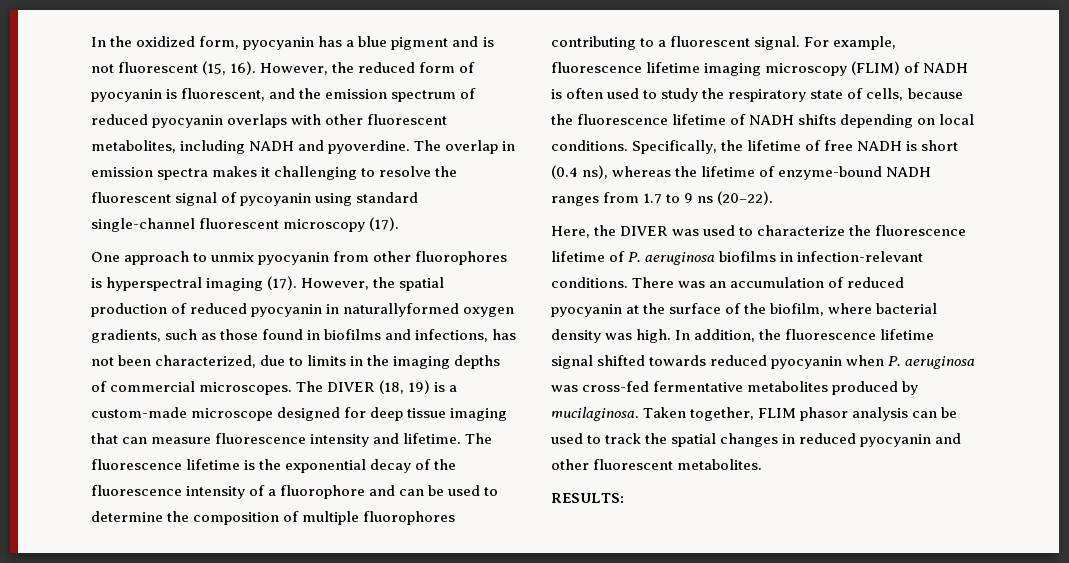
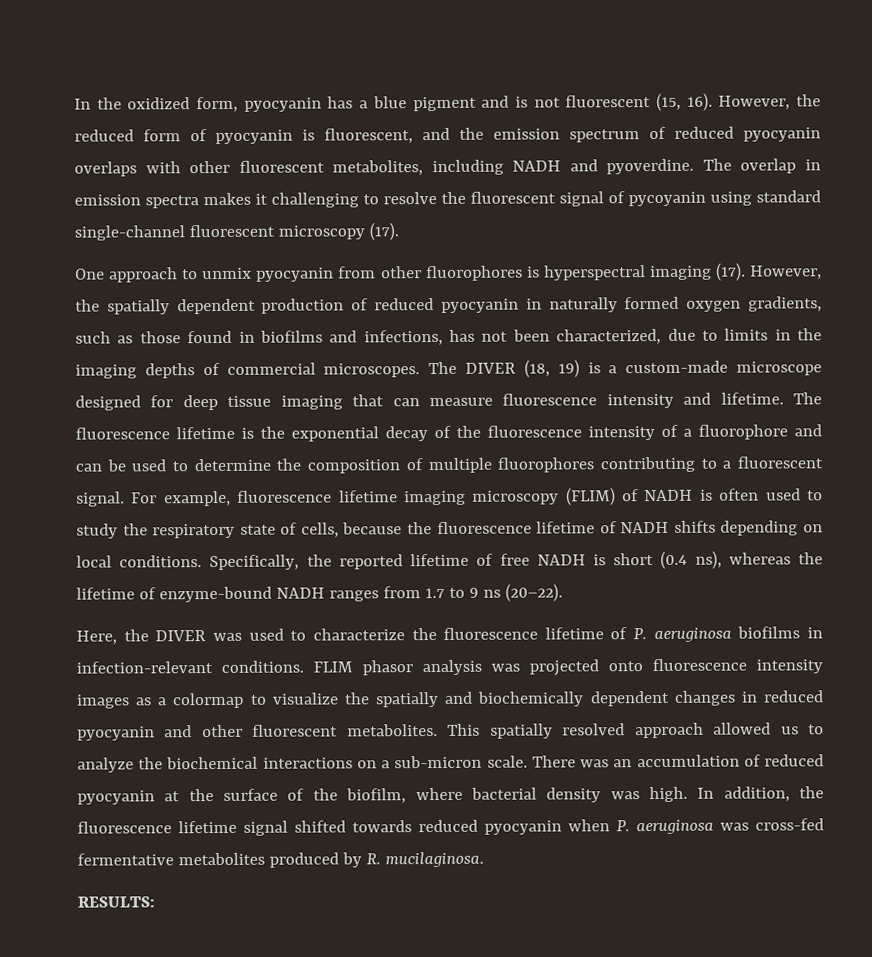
- However, the spatial production of reduced pyocyanin in naturallyformed oxygen gradients, such as those found in biofilms and infections, has not been characterized, due to limits in the imaging depths of commercial microscopes.
+ However, the spatially dependent production of reduced pyocyanin in naturally formed oxygen gradients, such as those found in biofilms and infections, has not been characterized, due to limits in the imaging depths of commercial microscopes.
- Specifically, the lifetime of free NADH is short (0.4 ns), whereas the lifetime of enzyme-bound NADH ranges from 1.7 to 9 ns (20–22).
+ Specifically, the reported lifetime of free NADH is short (0.4 ns), whereas the lifetime of enzyme-bound NADH ranges from 1.7 to 9 ns (20–22).
+ FLIM phasor analysis was projected onto fluorescence intensity images as a colormap to visualize the spatially and biochemically dependent changes in reduced pyocyanin and other fluorescent metabolites. This spatially resolved approach allowed us to analyze the biochemical interactions on a sub-micron scale.
- In addition, the fluorescence lifetime signal shifted towards reduced pyocyanin when P. aeruginosa was cross-fed fermentative metabolites produced by mucilaginosa. Taken together, FLIM phasor analysis can be used to track the spatial changes in reduced pyocyanin and other fluorescent metabolites.
+ In addition, the fluorescence lifetime signal shifted towards reduced pyocyanin when P. aeruginosa was cross-fed fermentative metabolites produced by R. mucilaginosa.

